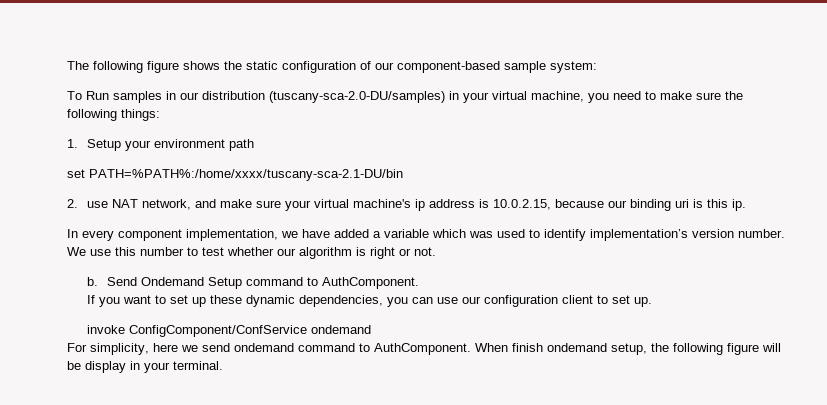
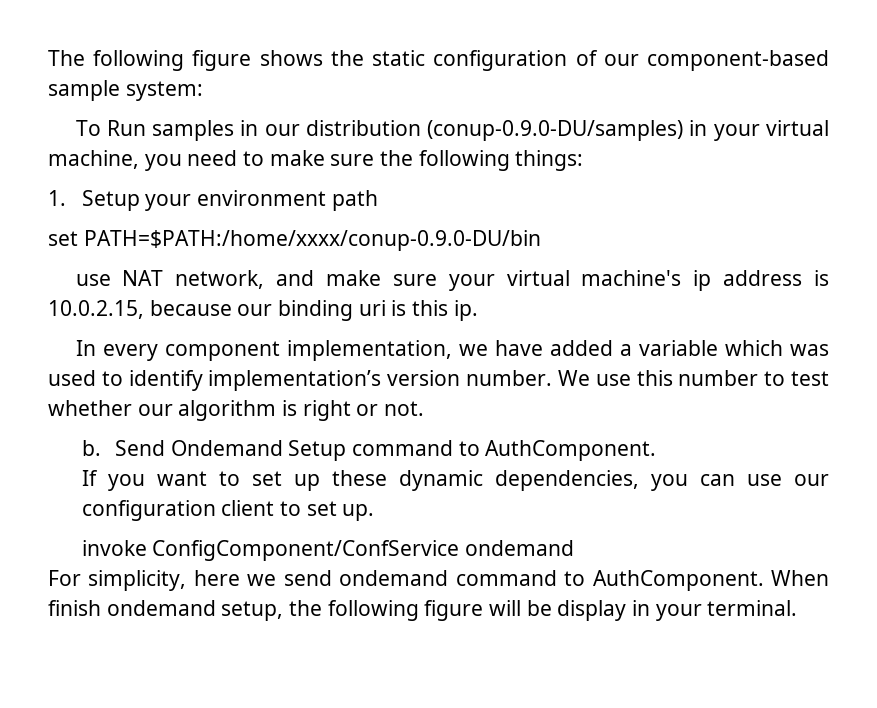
- To Run samples in our distribution (tuscany-sca-2.0-DU/samples) in your virtual machine, you need to make sure the following things:
+ To Run samples in our distribution (conup-0.9.0-DU/samples) in your virtual machine, you need to make sure the following things:
- set PATH=%PATH%:/home/xxxx/tuscany-sca-2.1-DU/bin
- 2. use NAT network, and make sure your virtual machine's ip address is 10.0.2.15, because our binding uri is this ip.
+ set PATH=$PATH:/home/xxxx/conup-0.9.0-DU/bin
+ use NAT network, and make sure your virtual machine's ip address is 10.0.2.15, because our binding uri is this ip.

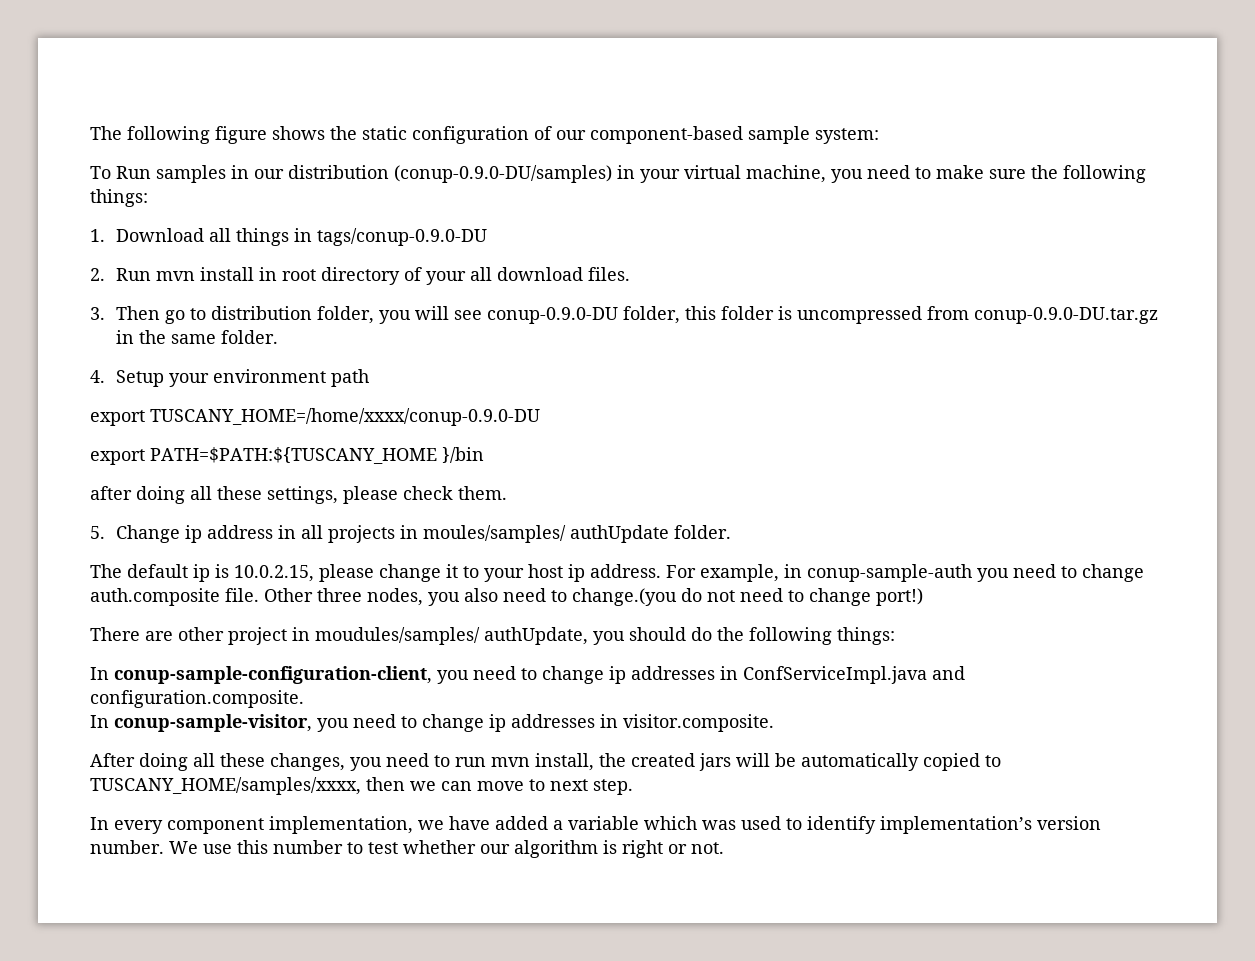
- 1. Setup your environment path
- set PATH=$PATH:/home/xxxx/conup-0.9.0-DU/bin
- use NAT network, and make sure your virtual machine's ip address is 10.0.2.15, because our binding uri is this ip.
+ 1. Download all things in tags/conup-0.9.0-DU
+ 2. Run mvn install in root directory of your all download files.
+ 3. Then go to distribution folder, you will see conup-0.9.0-DU folder, this folder is uncompressed from conup-0.9.0-DU.tar.gz in the same folder.
+ 4. Setup your environment path
+ export TUSCANY_HOME=/home/xxxx/conup-0.9.0-DU
+ export PATH=$PATH:${TUSCANY_HOME }/bin
+ after doing all these settings, please check them.
+ 5. Change ip address in all projects in moules/samples/ authUpdate folder.
+ The default ip is 10.0.2.15, please change it to your host ip address. For example, in conup-sample-auth you need to change auth.composite file. Other three nodes, you also need to change.(you do not need to change port!)
+ There are other project in moudules/samples/ authUpdate, you should do the following things:
+ In conup-sample-configuration-client, you need to change ip addresses in ConfServiceImpl.java and configuration.composite.
+ In conup-sample-visitor, you need to change ip addresses in visitor.composite.
+ After doing all these changes, you need to run mvn install, the created jars will be automatically copied to TUSCANY_HOME/samples/xxxx, then we can move to next step.
- b. Send Ondemand Setup command to AuthComponent.
- If you want to set up these dynamic dependencies, you can use our configuration client to set up.
- invoke ConfigComponent/ConfService ondemand
- For simplicity, here we send ondemand command to AuthComponent. When finish ondemand setup, the following figure will be display in your terminal.

